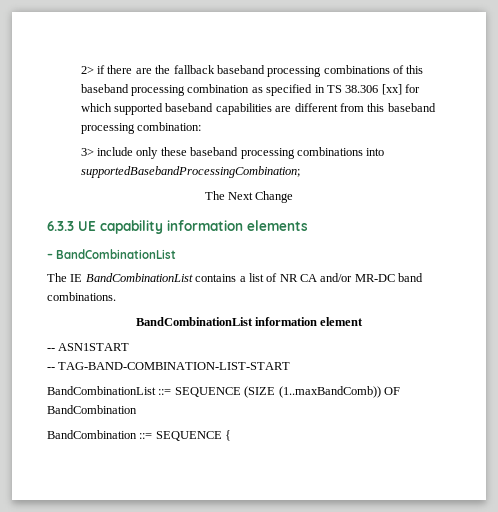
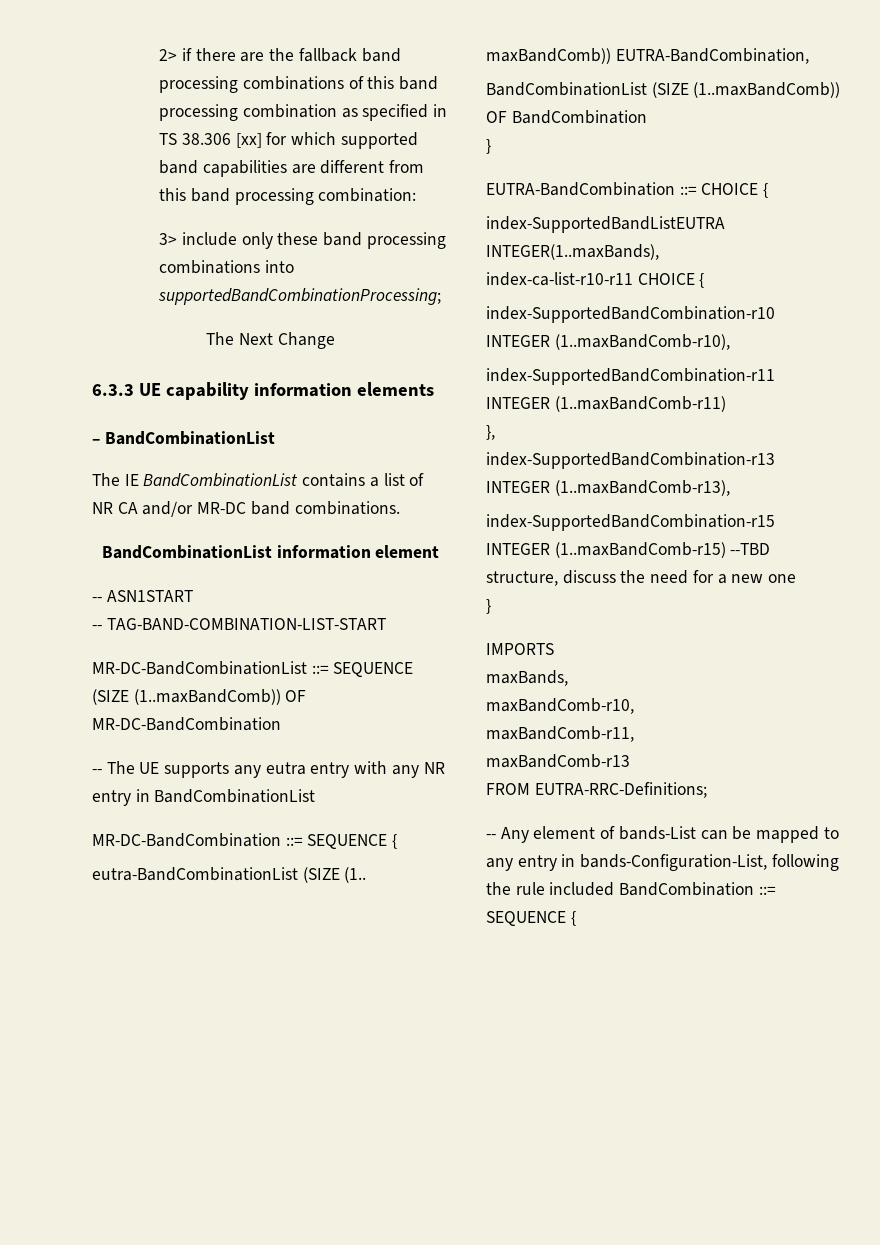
- 2> if there are the fallback baseband processing combinations of this baseband processing combination as specified in TS 38.306 [xx] for which supported baseband capabilities are different from this baseband processing combination:
+ 2> if there are the fallback band processing combinations of this band processing combination as specified in TS 38.306 [xx] for which supported band capabilities are different from this band processing combination:
- 3> include only these baseband processing combinations into supportedBasebandProcessingCombination;
+ 3> include only these band processing combinations into supportedBandCombinationProcessing;
- BandCombinationList ::= SEQUENCE (SIZE (1..maxBandComb)) OF BandCombination
- BandCombination ::= SEQUENCE {
+ MR-DC-BandCombinationList ::= SEQUENCE (SIZE (1..maxBandComb)) OF MR-DC-BandCombination
+ -- The UE supports any eutra entry with any NR entry in BandCombinationList
+ MR-DC-BandCombination ::= SEQUENCE {
+ eutra-BandCombinationList (SIZE (1.. maxBandComb)) EUTRA-BandCombination,
+ BandCombinationList (SIZE (1..maxBandComb)) OF BandCombination
+ }
+ EUTRA-BandCombination ::= CHOICE {
+ index-SupportedBandListEUTRA INTEGER(1..maxBands),
+ index-ca-list-r10-r11 CHOICE {
+ index-SupportedBandCombination-r10 INTEGER (1..maxBandComb-r10),
+ index-SupportedBandCombination-r11 INTEGER (1..maxBandComb-r11)
+ },
+ index-SupportedBandCombination-r13 INTEGER (1..maxBandComb-r13),
+ index-SupportedBandCombination-r15 INTEGER (1..maxBandComb-r15) --TBD structure, discuss the need for a new one
+ }
+ IMPORTS
+ maxBands,
+ maxBandComb-r10,
+ maxBandComb-r11,
+ maxBandComb-r13
+ FROM EUTRA-RRC-Definitions;
+ -- Any element of bands-List can be mapped to any entry in bands-Configuration-List, following the rule included BandCombination ::= SEQUENCE {

